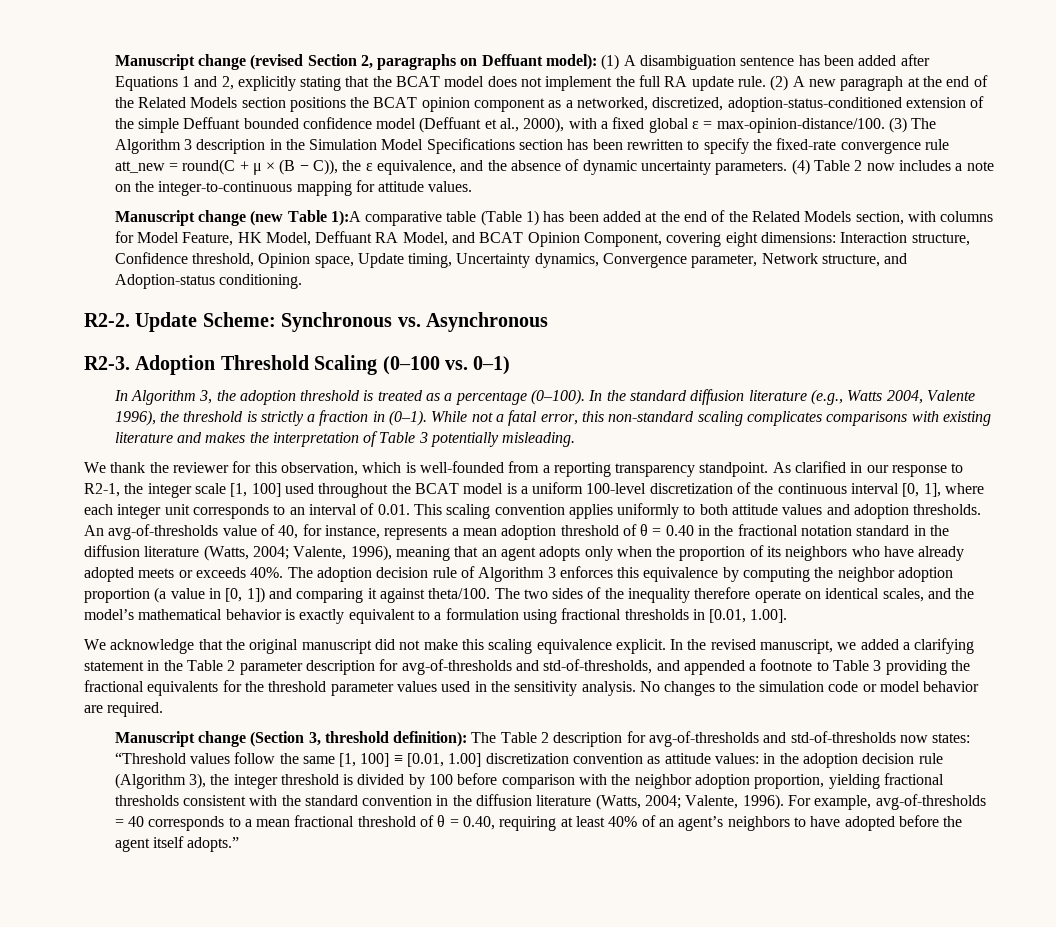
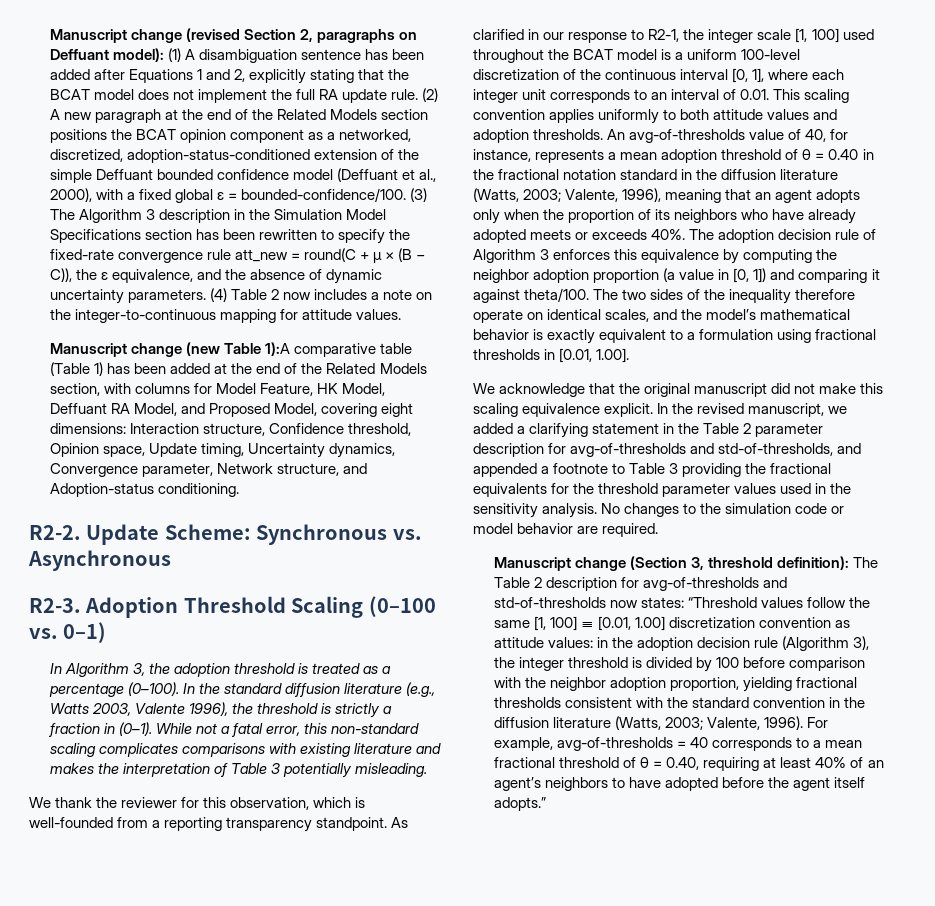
- (2) A new paragraph at the end of the Related Models section positions the BCAT opinion component as a networked, discretized, adoption-status-conditioned extension of the simple Deffuant bounded confidence model (Deffuant et al., 2000), with a fixed global ε = max-opinion-distance/100.
+ (2) A new paragraph at the end of the Related Models section positions the BCAT opinion component as a networked, discretized, adoption-status-conditioned extension of the simple Deffuant bounded confidence model (Deffuant et al., 2000), with a fixed global ε = bounded-confidence/100.
- Manuscript change (new Table 1):A comparative table (Table 1) has been added at the end of the Related Models section, with columns for Model Feature, HK Model, Deffuant RA Model, and BCAT Opinion Component, covering eight dimensions: Interaction structure, Confidence threshold, Opinion space, Update timing, Uncertainty dynamics, Convergence parameter, Network structure, and Adoption-status conditioning.
+ Manuscript change (new Table 1):A comparative table (Table 1) has been added at the end of the Related Models section, with columns for Model Feature, HK Model, Deffuant RA Model, and Proposed Model, covering eight dimensions: Interaction structure, Confidence threshold, Opinion space, Update timing, Uncertainty dynamics, Convergence parameter, Network structure, and Adoption-status conditioning.
- In the standard diffusion literature (e.g., Watts 2004, Valente 1996), the threshold is strictly a fraction in (0–1).
+ In the standard diffusion literature (e.g., Watts 2003, Valente 1996), the threshold is strictly a fraction in (0–1).
- An avg-of-thresholds value of 40, for instance, represents a mean adoption threshold of θ = 0.40 in the fractional notation standard in the diffusion literature (Watts, 2004; Valente, 1996), meaning that an agent adopts only when the proportion of its neighbors who have already adopted meets or exceeds 40%.
+ An avg-of-thresholds value of 40, for instance, represents a mean adoption threshold of θ = 0.40 in the fractional notation standard in the diffusion literature (Watts, 2003; Valente, 1996), meaning that an agent adopts only when the proportion of its neighbors who have already adopted meets or exceeds 40%.
- in the adoption decision rule (Algorithm 3), the integer threshold is divided by 100 before comparison with the neighbor adoption proportion, yielding fractional thresholds consistent with the standard convention in the diffusion literature (Watts, 2004;
+ in the adoption decision rule (Algorithm 3), the integer threshold is divided by 100 before comparison with the neighbor adoption proportion, yielding fractional thresholds consistent with the standard convention in the diffusion literature (Watts, 2003;

